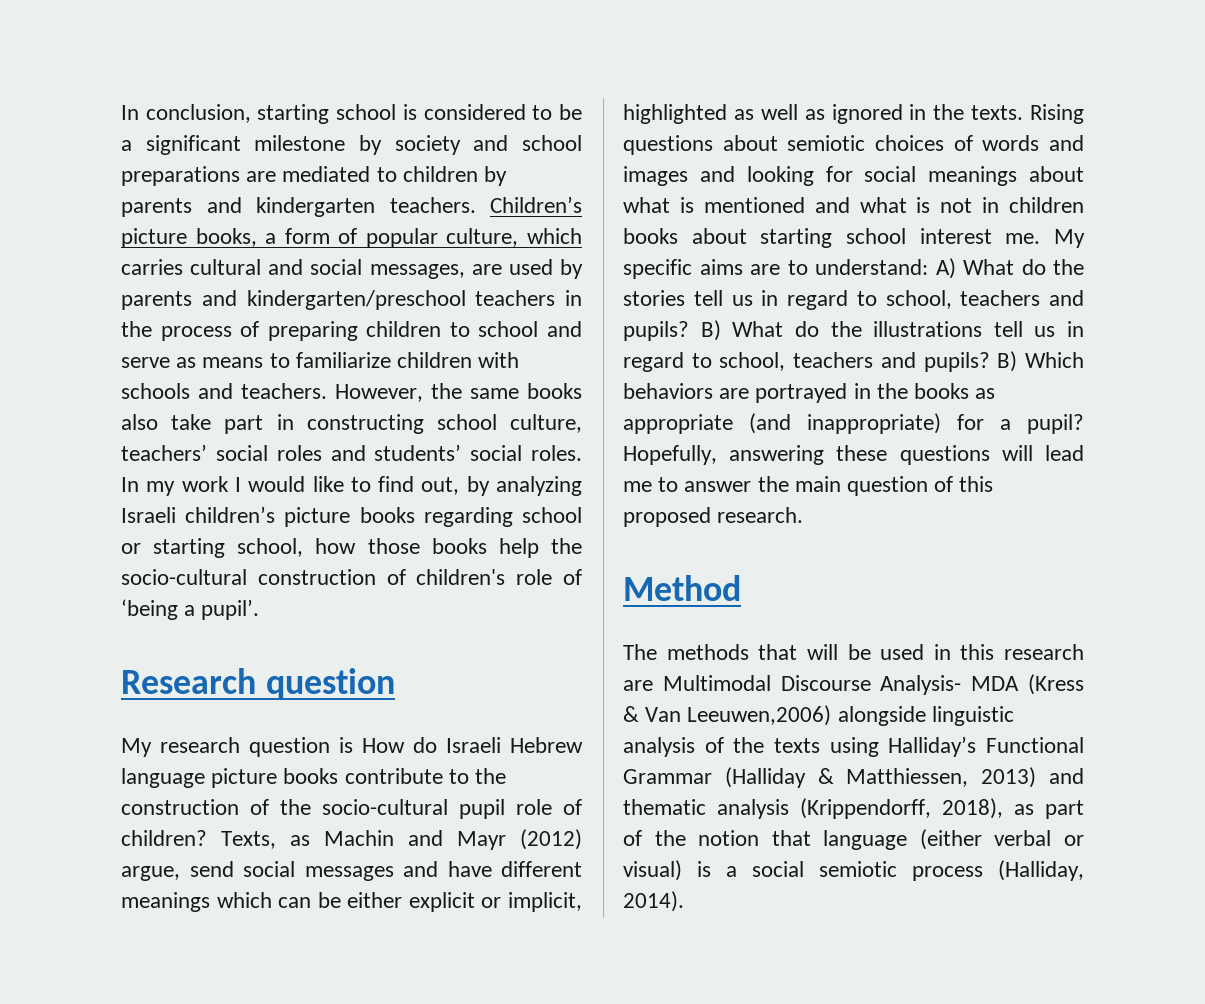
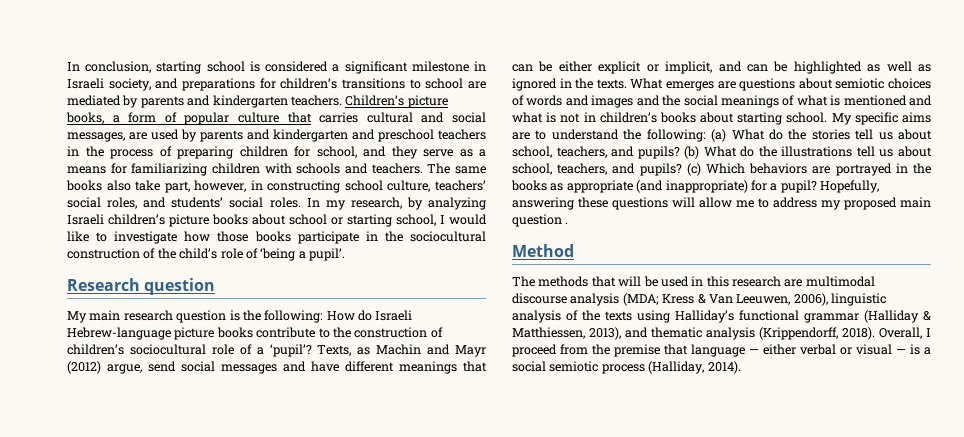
- In conclusion, starting school is considered to be a significant milestone by society and school preparations are mediated to children by parents and kindergarten teachers.
+ In conclusion, starting school is considered a significant milestone in Israeli society, and preparations for children’s transitions to school are mediated by parents and kindergarten teachers.
- Children’s picture books, a form of popular culture, which carries cultural and social messages, are used by parents and kindergarten/preschool teachers in the process of preparing children to school and serve as means to familiarize children with schools and teachers.
+ Children’s picture books, a form of popular culture that carries cultural and social messages, are used by parents and kindergarten and preschool teachers in the process of preparing children for school, and they serve as a means for familiarizing children with schools and teachers.
- However, the same books also take part in constructing school culture, teachers’ social roles and students’ social roles.
+ The same books also take part, however, in constructing school culture, teachers’ social roles, and students’ social roles.
- In my work I would like to find out, by analyzing Israeli children’s picture books regarding school or starting school, how those books help the socio-cultural construction of children's role of ‘being a pupil’.
+ In my research, by analyzing Israeli children’s picture books about school or starting school, I would like to investigate how those books participate in the sociocultural construction of the child’s role of ‘being a pupil’.
- My research question is How do Israeli Hebrew language picture books contribute to the construction of the socio-cultural pupil role of children?
+ My main research question is the following: How do Israeli Hebrew-language picture books contribute to the construction of children’s sociocultural role of a ‘pupil’?
- Texts, as Machin and Mayr (2012) argue, send social messages and have different meanings which can be either explicit or implicit, highlighted as well as ignored in the texts.
+ Texts, as Machin and Mayr (2012) argue, send social messages and have different meanings that can be either explicit or implicit, and can be highlighted as well as ignored in the texts.
- Rising questions about semiotic choices of words and images and looking for social meanings about what is mentioned and what is not in children books about starting school interest me.
+ What emerges are questions about semiotic choices of words and images and the social meanings of what is mentioned and what is not in children’s books about starting school.
- My specific aims are to understand: A) What do the stories tell us in regard to school, teachers and pupils? B) What do the illustrations tell us in regard to school, teachers and pupils? B) Which behaviors are portrayed in the books as appropriate (and inappropriate) for a pupil?
+ My specific aims are to understand the following: (a) What do the stories tell us about school, teachers, and pupils? (b) What do the illustrations tell us about school, teachers, and pupils? (c) Which behaviors are portrayed in the books as appropriate (and inappropriate) for a pupil?
- Hopefully, answering these questions will lead me to answer the main question of this proposed research.
+ Hopefully, answering these questions will allow me to address my proposed main question .
- The methods that will be used in this research are Multimodal Discourse Analysis- MDA (Kress & Van Leeuwen,2006) alongside linguistic analysis of the texts using Halliday’s Functional Grammar (Halliday & Matthiessen, 2013) and thematic analysis (Krippendorff, 2018), as part of the notion that language (either verbal or visual) is a social semiotic process (Halliday, 2014).
+ The methods that will be used in this research are multimodal discourse analysis (MDA; Kress & Van Leeuwen, 2006), linguistic analysis of the texts using Halliday’s functional grammar (Halliday & Matthiessen, 2013), and thematic analysis (Krippendorff, 2018). Overall, I proceed from the premise that language — either verbal or visual — is a social semiotic process (Halliday, 2014).

